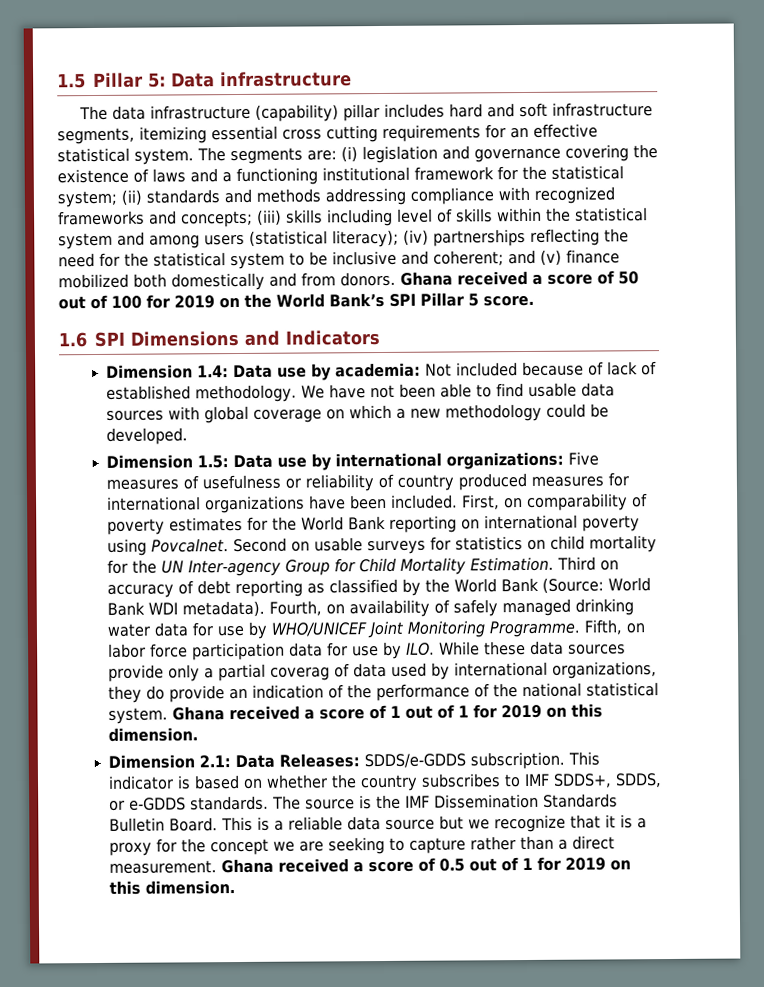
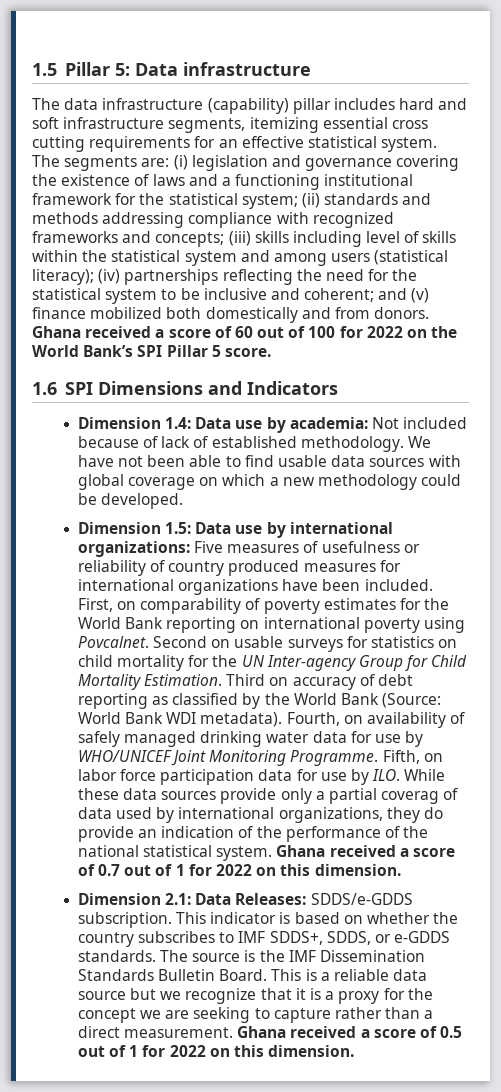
- Ghana received a score of 50 out of 100 for 2019 on the World Bank’s SPI Pillar 5 score.
+ Ghana received a score of 60 out of 100 for 2022 on the World Bank’s SPI Pillar 5 score.
- Ghana received a score of 1 out of 1 for 2019 on this dimension.
+ Ghana received a score of 0.7 out of 1 for 2022 on this dimension.
- Ghana received a score of 0.5 out of 1 for 2019 on this dimension.
+ Ghana received a score of 0.5 out of 1 for 2022 on this dimension.

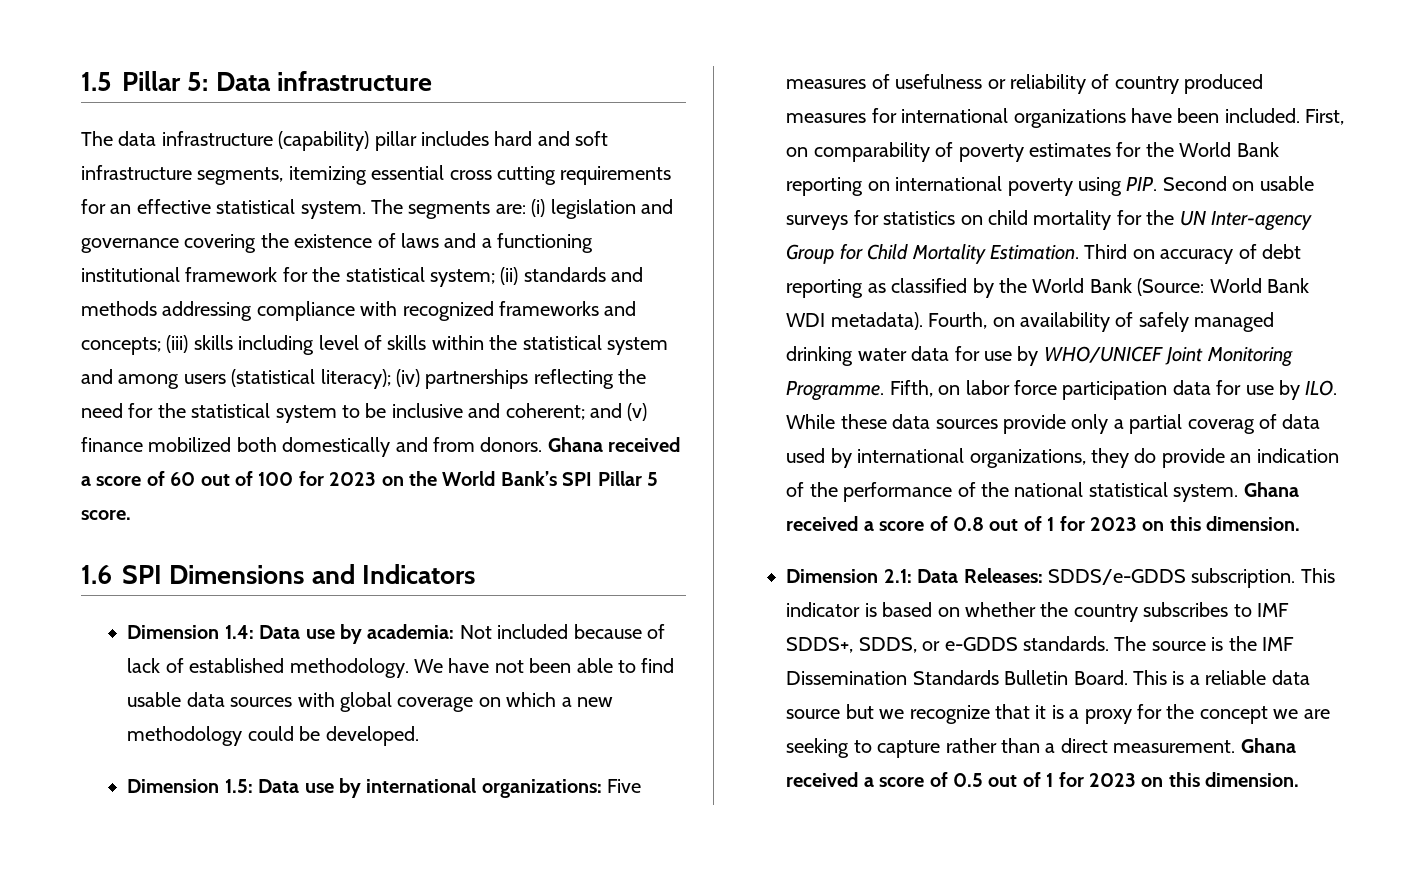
- Ghana received a score of 60 out of 100 for 2022 on the World Bank’s SPI Pillar 5 score.
+ Ghana received a score of 60 out of 100 for 2023 on the World Bank’s SPI Pillar 5 score.
- First, on comparability of poverty estimates for the World Bank reporting on international poverty using Povcalnet. Second on usable surveys for statistics on child mortality for the UN Inter-agency Group for Child Mortality Estimation.
+ First, on comparability of poverty estimates for the World Bank reporting on international poverty using PIP. Second on usable surveys for statistics on child mortality for the UN Inter-agency Group for Child Mortality Estimation.
- Ghana received a score of 0.7 out of 1 for 2022 on this dimension.
+ Ghana received a score of 0.8 out of 1 for 2023 on this dimension.
- Ghana received a score of 0.5 out of 1 for 2022 on this dimension.
+ Ghana received a score of 0.5 out of 1 for 2023 on this dimension.

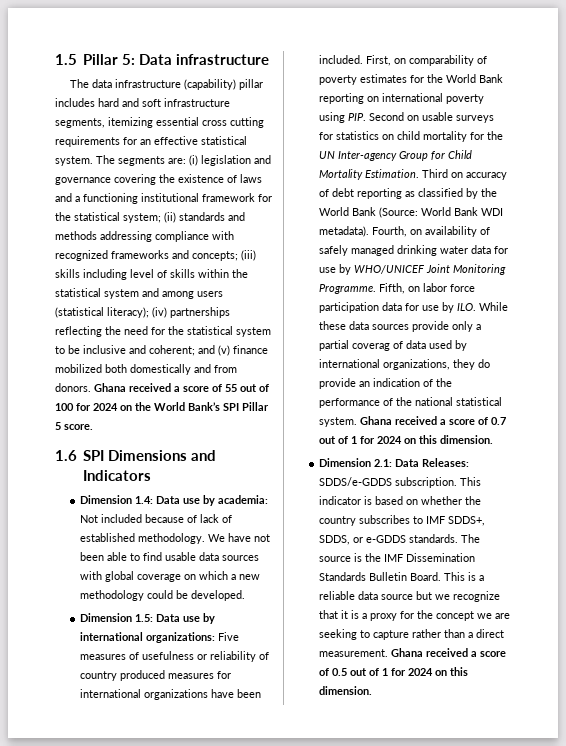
- Ghana received a score of 60 out of 100 for 2023 on the World Bank’s SPI Pillar 5 score.
+ Ghana received a score of 55 out of 100 for 2024 on the World Bank’s SPI Pillar 5 score.
- Ghana received a score of 0.8 out of 1 for 2023 on this dimension.
+ Ghana received a score of 0.7 out of 1 for 2024 on this dimension.
- Ghana received a score of 0.5 out of 1 for 2023 on this dimension.
+ Ghana received a score of 0.5 out of 1 for 2024 on this dimension.

